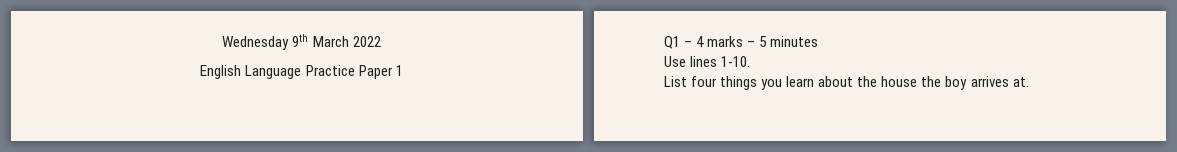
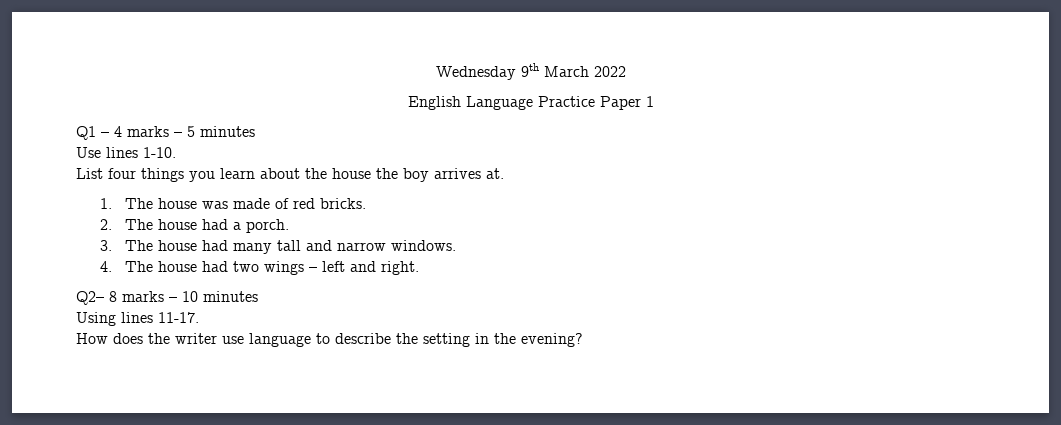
+ 1. The house was made of red bricks.
+ 2. The house had a porch.
+ 3. The house had many tall and narrow windows.
+ 4. The house had two wings – left and right.
+ Q2– 8 marks – 10 minutes
+ Using lines 11-17.
+ How does the writer use language to describe the setting in the evening?

